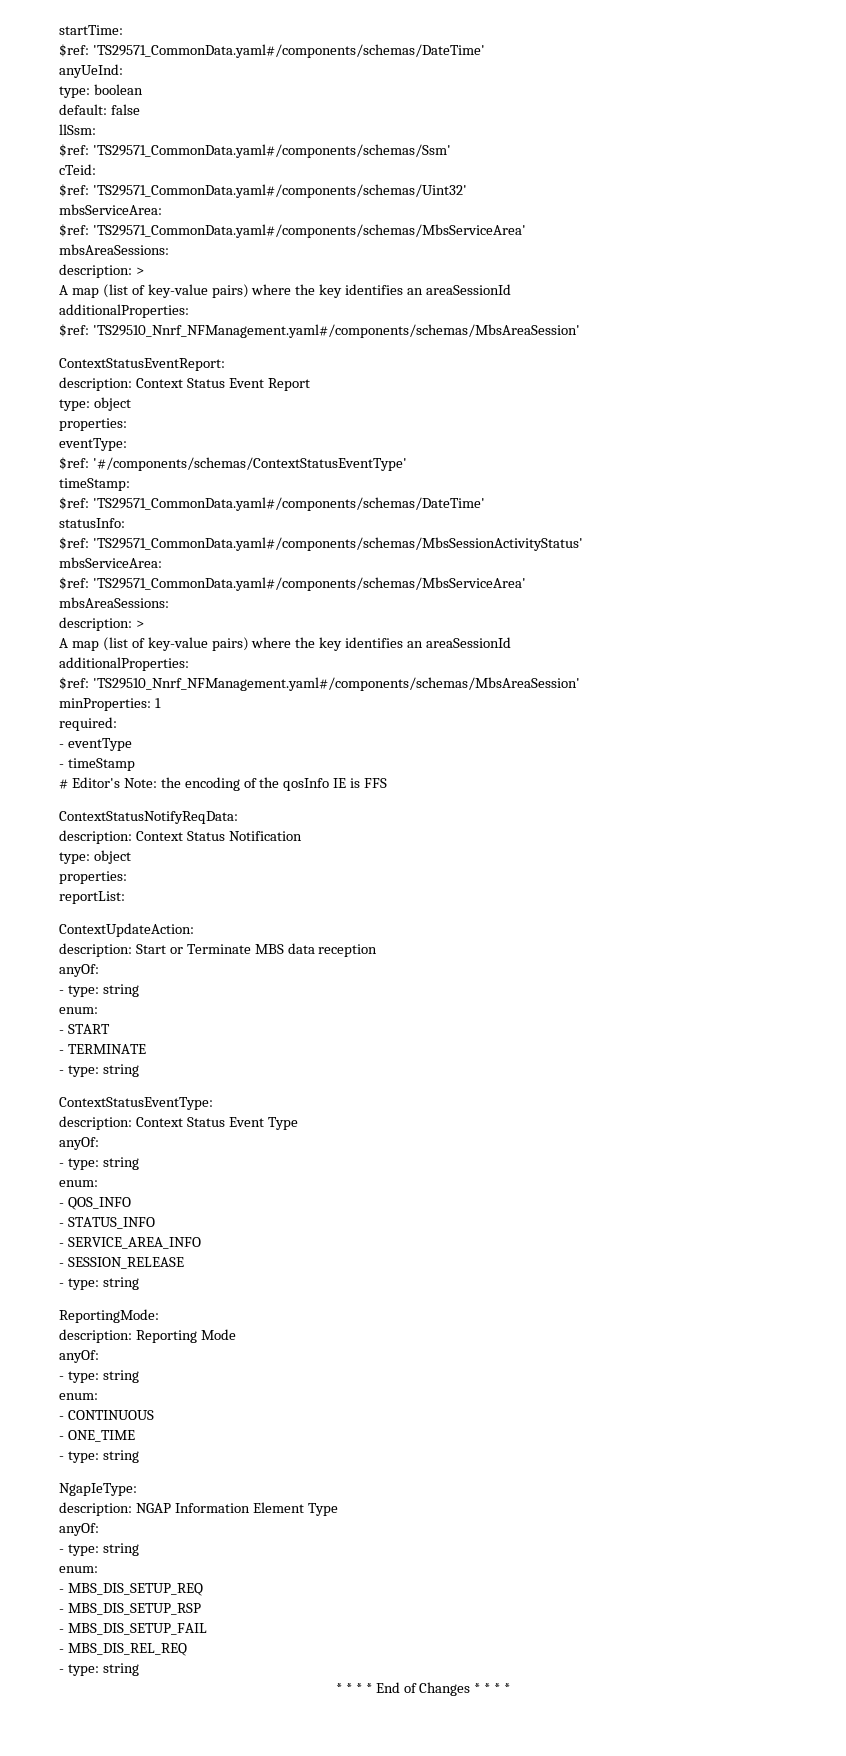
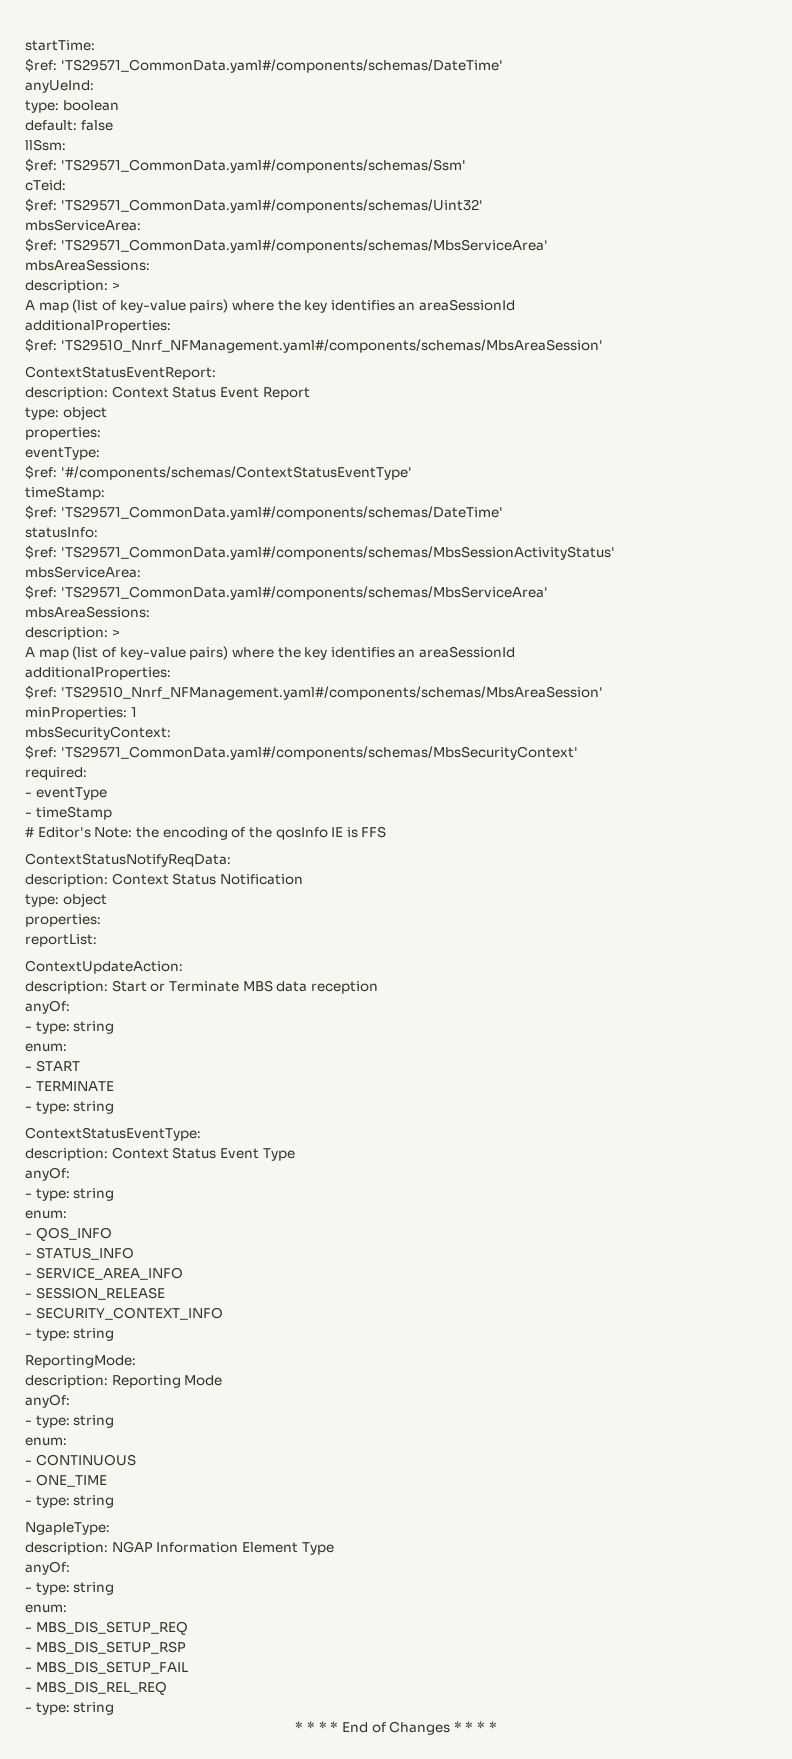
+ mbsSecurityContext:
+ $ref: 'TS29571_CommonData.yaml#/components/schemas/MbsSecurityContext'
+ - SECURITY_CONTEXT_INFO

